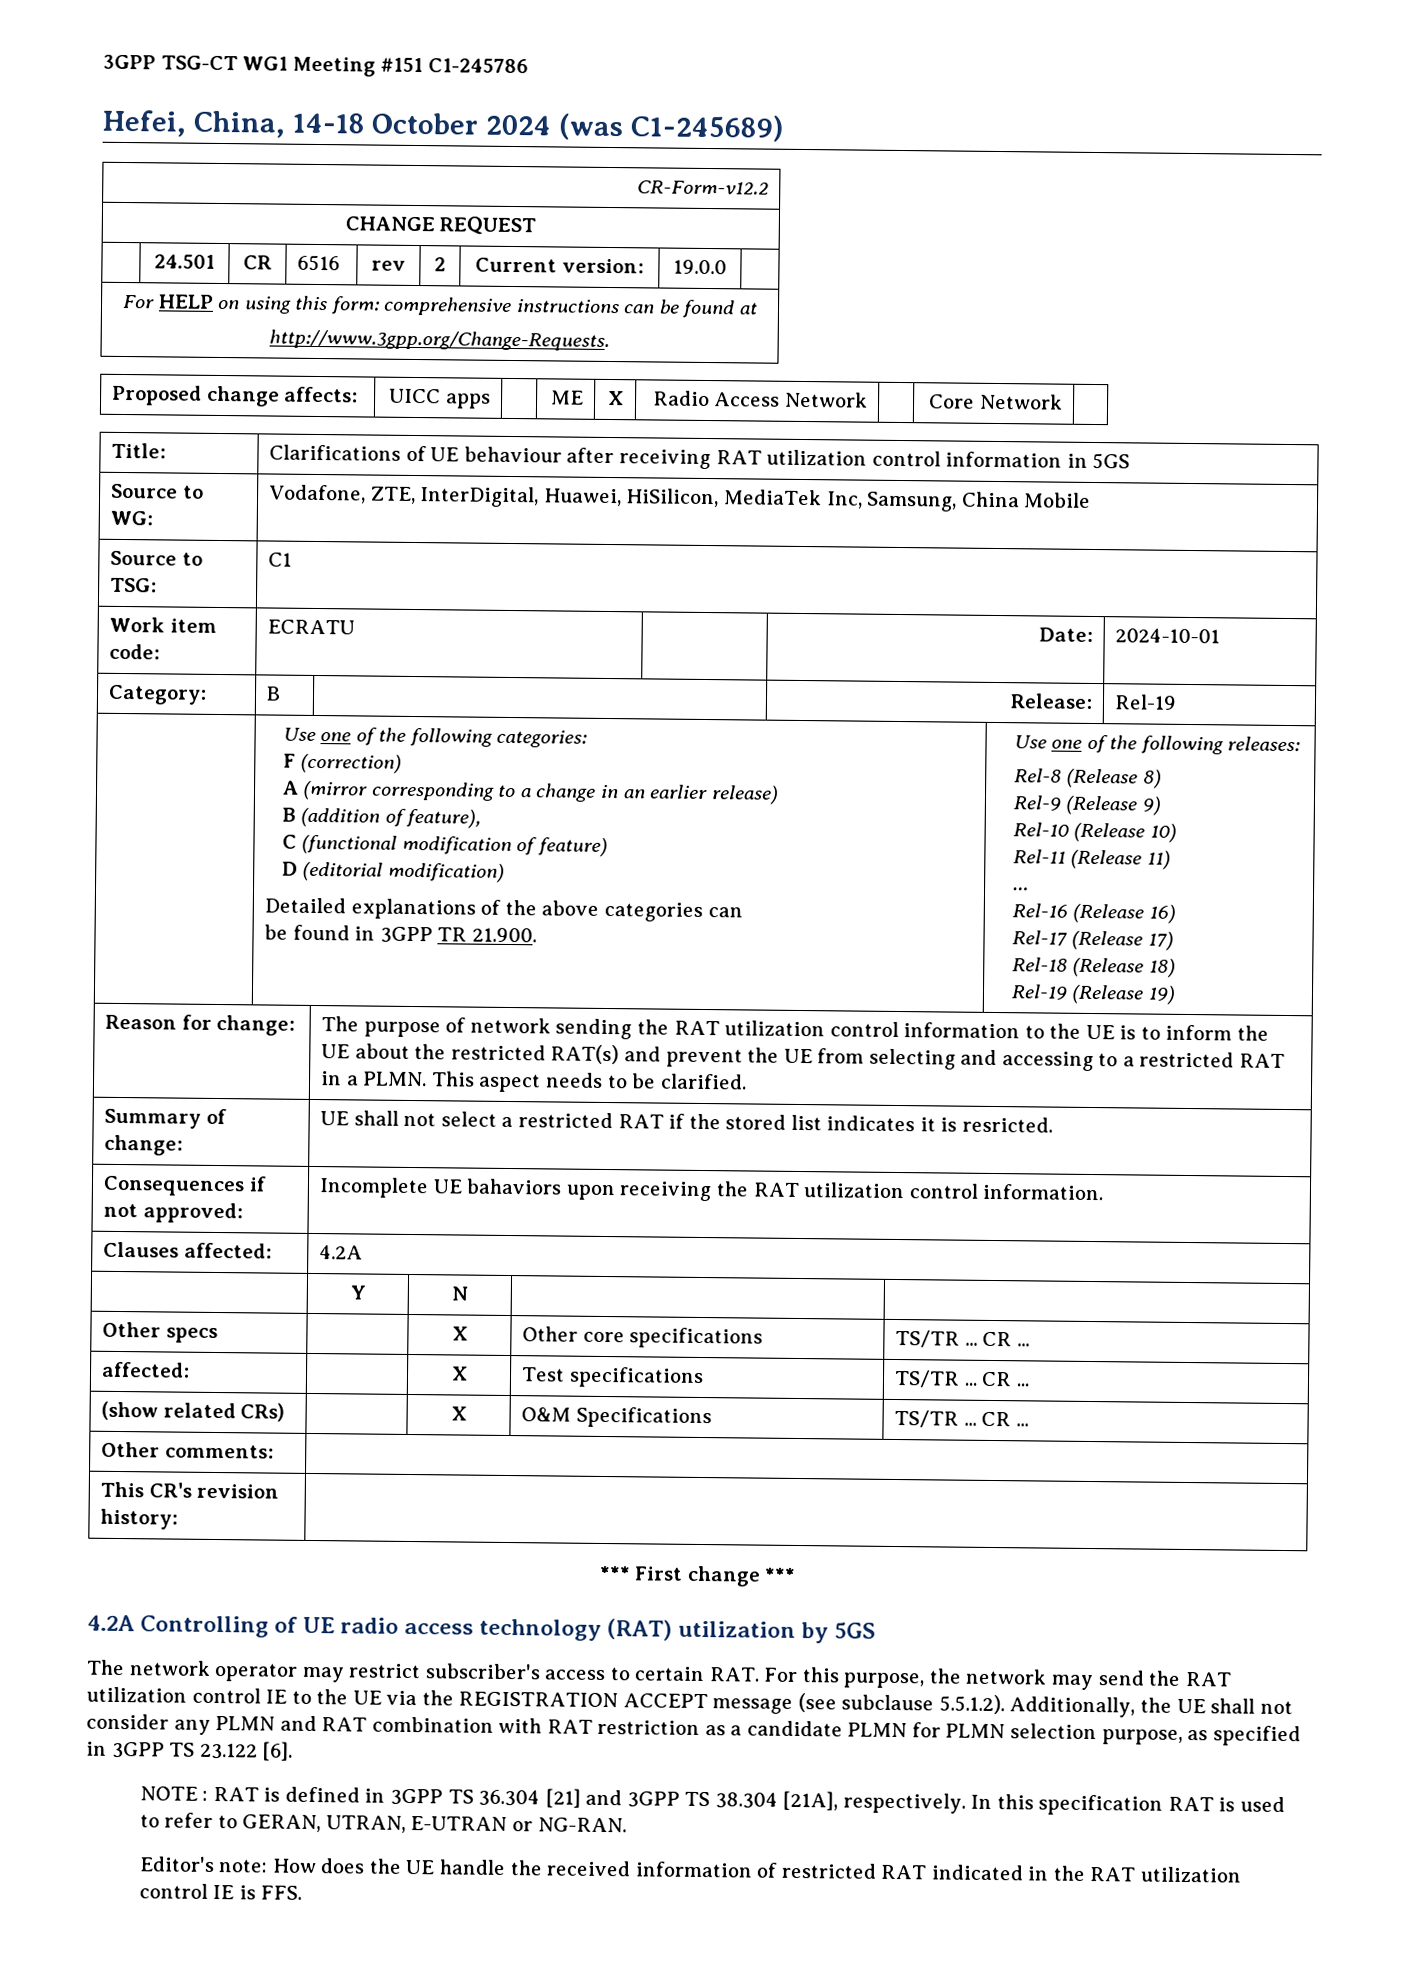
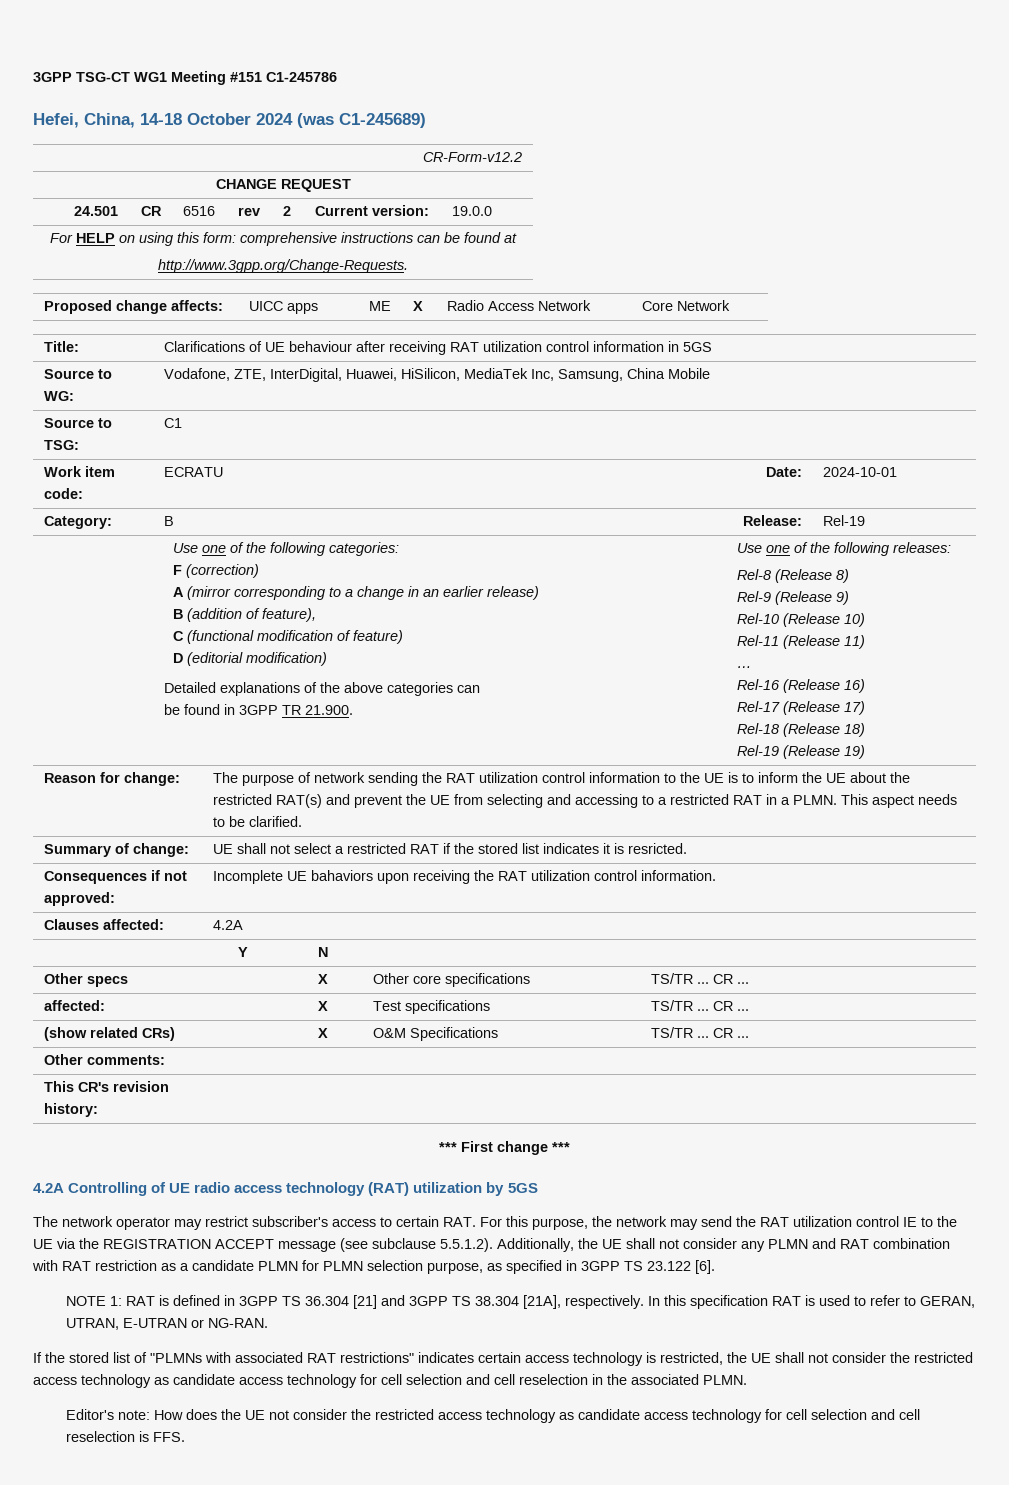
- NOTE : RAT is defined in 3GPP TS 36.304 [21] and 3GPP TS 38.304 [21A], respectively.
+ NOTE 1: RAT is defined in 3GPP TS 36.304 [21] and 3GPP TS 38.304 [21A], respectively.
+ If the stored list of "PLMNs with associated RAT restrictions" indicates certain access technology is restricted, the UE shall not consider the restricted access technology as candidate access technology for cell selection and cell reselection in the associated PLMN.
- Editor's note: How does the UE handle the received information of restricted RAT indicated in the RAT utilization control IE is FFS.
+ Editor's note: How does the UE not consider the restricted access technology as candidate access technology for cell selection and cell reselection is FFS.

